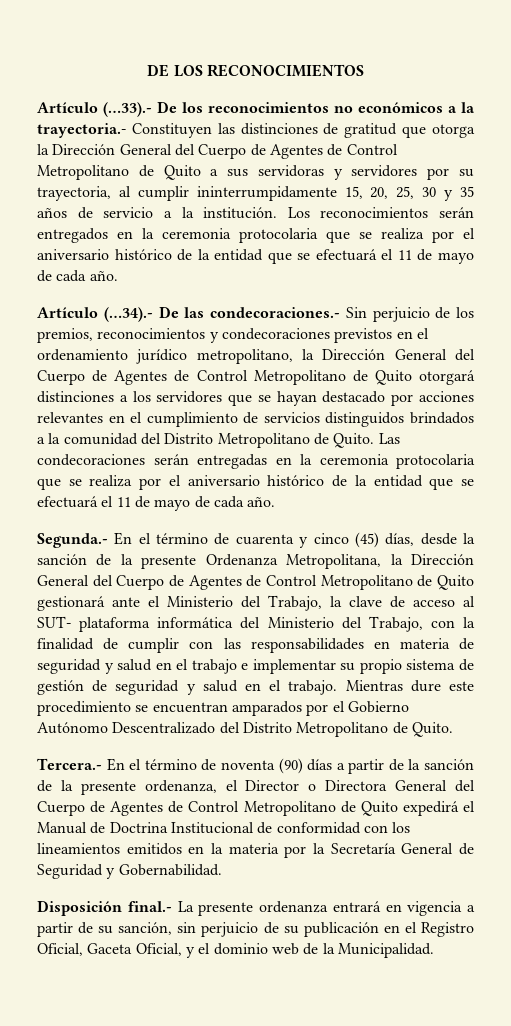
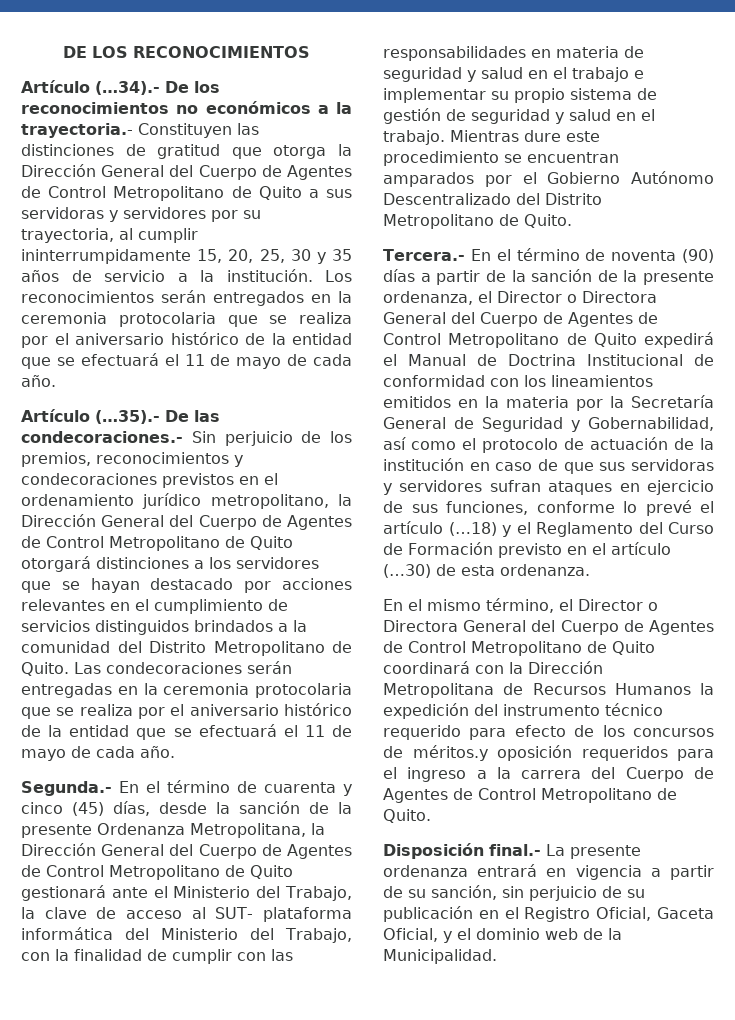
- Artículo (…33).- De los reconocimientos no económicos a la trayectoria.- Constituyen las distinciones de gratitud que otorga la Dirección General del Cuerpo de Agentes de Control Metropolitano de Quito a sus servidoras y servidores por su trayectoria, al cumplir ininterrumpidamente 15, 20, 25, 30 y 35 años de servicio a la institución.
+ Artículo (…34).- De los reconocimientos no económicos a la trayectoria.- Constituyen las distinciones de gratitud que otorga la Dirección General del Cuerpo de Agentes de Control Metropolitano de Quito a sus servidoras y servidores por su trayectoria, al cumplir ininterrumpidamente 15, 20, 25, 30 y 35 años de servicio a la institución.
- Artículo (…34).- De las condecoraciones.- Sin perjuicio de los premios, reconocimientos y condecoraciones previstos en el ordenamiento jurídico metropolitano, la Dirección General del Cuerpo de Agentes de Control Metropolitano de Quito otorgará distinciones a los servidores que se hayan destacado por acciones relevantes en el cumplimiento de servicios distinguidos brindados a la comunidad del Distrito Metropolitano de Quito.
+ Artículo (…35).- De las condecoraciones.- Sin perjuicio de los premios, reconocimientos y condecoraciones previstos en el ordenamiento jurídico metropolitano, la Dirección General del Cuerpo de Agentes de Control Metropolitano de Quito otorgará distinciones a los servidores que se hayan destacado por acciones relevantes en el cumplimiento de servicios distinguidos brindados a la comunidad del Distrito Metropolitano de Quito.
- Tercera.- En el término de noventa (90) días a partir de la sanción de la presente ordenanza, el Director o Directora General del Cuerpo de Agentes de Control Metropolitano de Quito expedirá el Manual de Doctrina Institucional de conformidad con los lineamientos emitidos en la materia por la Secretaría General de Seguridad y Gobernabilidad.
+ Tercera.- En el término de noventa (90) días a partir de la sanción de la presente ordenanza, el Director o Directora General del Cuerpo de Agentes de Control Metropolitano de Quito expedirá el Manual de Doctrina Institucional de conformidad con los lineamientos emitidos en la materia por la Secretaría General de Seguridad y Gobernabilidad, así como el protocolo de actuación de la institución en caso de que sus servidoras y servidores sufran ataques en ejercicio de sus funciones, conforme lo prevé el artículo (…18) y el Reglamento del Curso de Formación previsto en el artículo (…30) de esta ordenanza.
+ En el mismo término, el Director o Directora General del Cuerpo de Agentes de Control Metropolitano de Quito coordinará con la Dirección Metropolitana de Recursos Humanos la expedición del instrumento técnico requerido para efecto de los concursos de méritos.y oposición requeridos para el ingreso a la carrera del Cuerpo de Agentes de Control Metropolitano de Quito.

